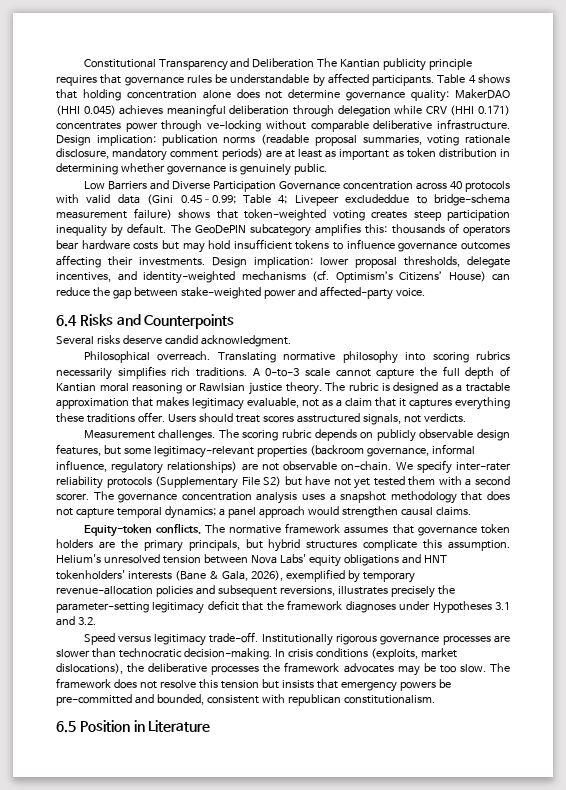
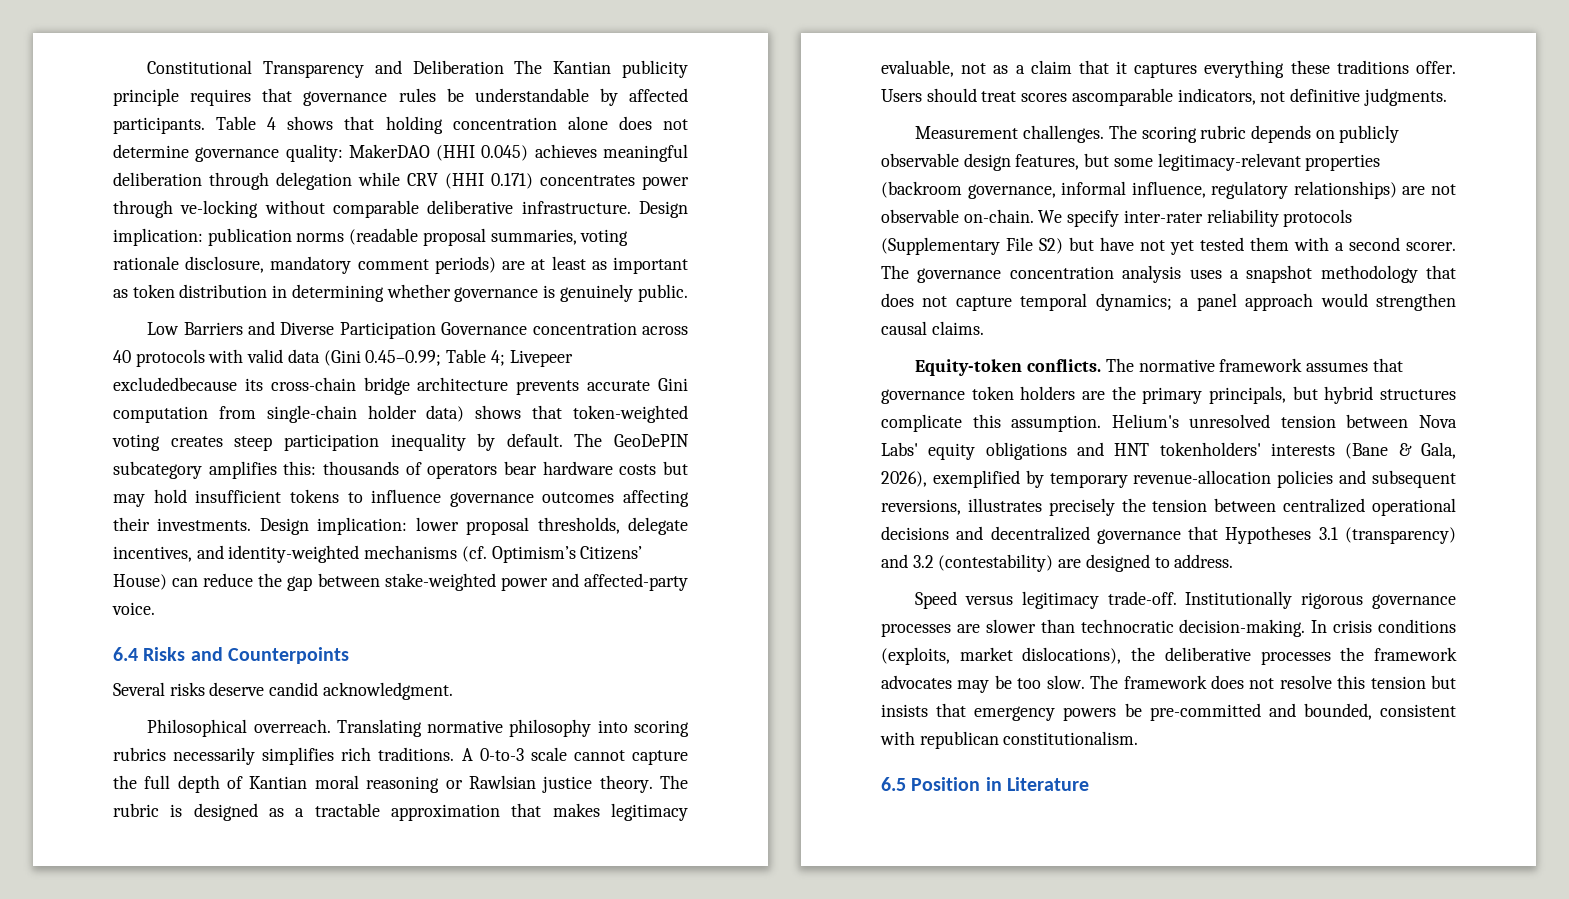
- Low Barriers and Diverse Participation Governance concentration across 40 protocols with valid data (Gini 0.45–0.99; Table 4; Livepeer excludeddue to bridge-schema measurement failure) shows that token-weighted voting creates steep participation inequality by default.
+ Low Barriers and Diverse Participation Governance concentration across 40 protocols with valid data (Gini 0.45–0.99; Table 4; Livepeer excludedbecause its cross-chain bridge architecture prevents accurate Gini computation from single-chain holder data) shows that token-weighted voting creates steep participation inequality by default.
- Users should treat scores asstructured signals, not verdicts.
+ Users should treat scores ascomparable indicators, not definitive judgments.
- Helium's unresolved tension between Nova Labs' equity obligations and HNT tokenholders' interests (Bane & Gala, 2026), exemplified by temporary revenue-allocation policies and subsequent reversions, illustrates precisely the parameter-setting legitimacy deficit that the framework diagnoses under Hypotheses 3.1 and 3.2.
+ Helium's unresolved tension between Nova Labs' equity obligations and HNT tokenholders' interests (Bane & Gala, 2026), exemplified by temporary revenue-allocation policies and subsequent reversions, illustrates precisely the tension between centralized operational decisions and decentralized governance that Hypotheses 3.1 (transparency) and 3.2 (contestability) are designed to address.

